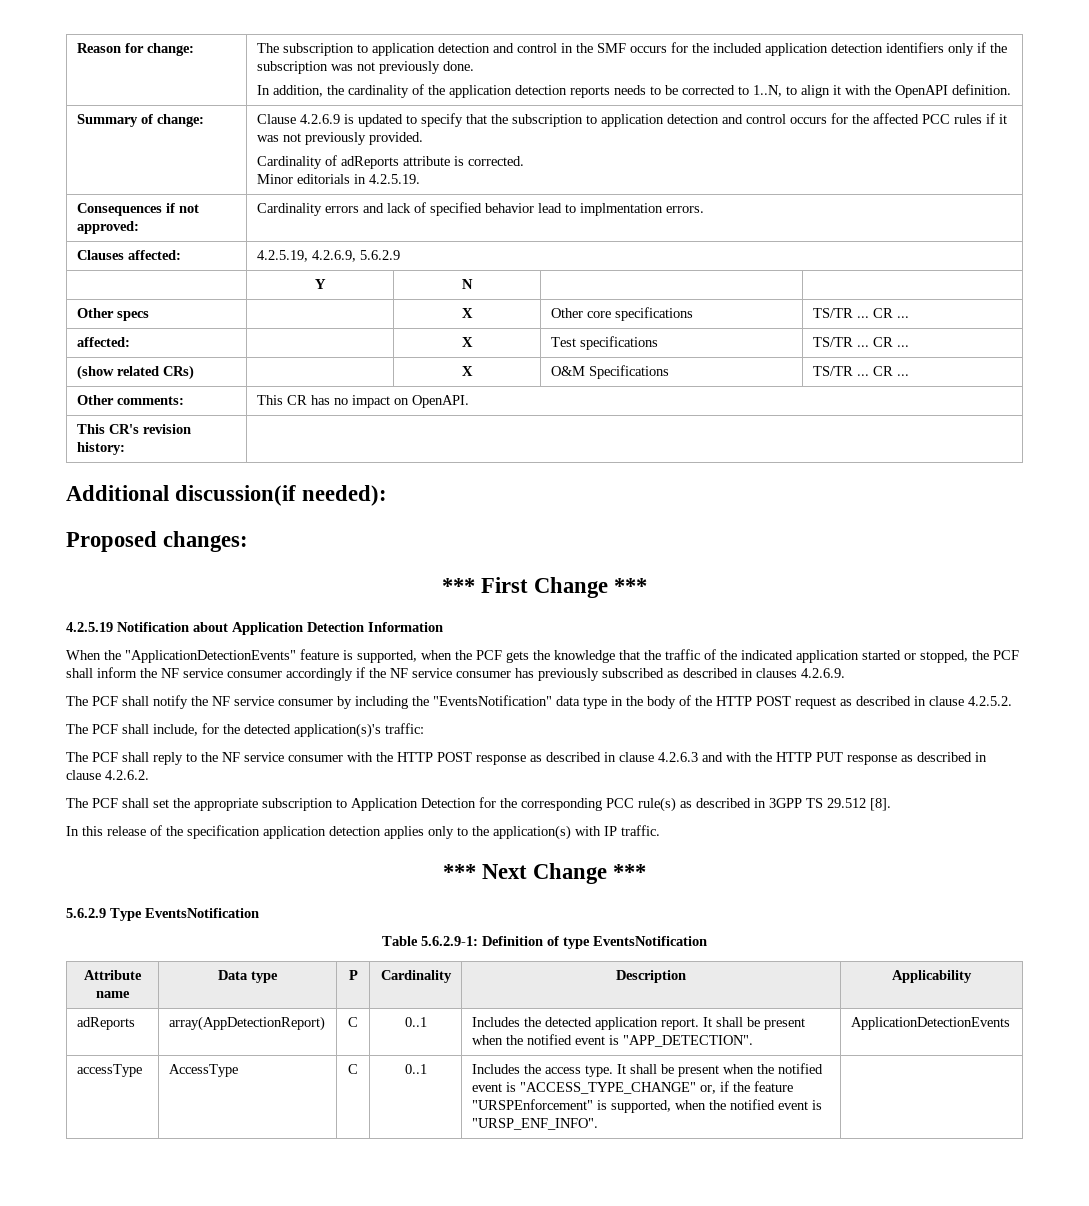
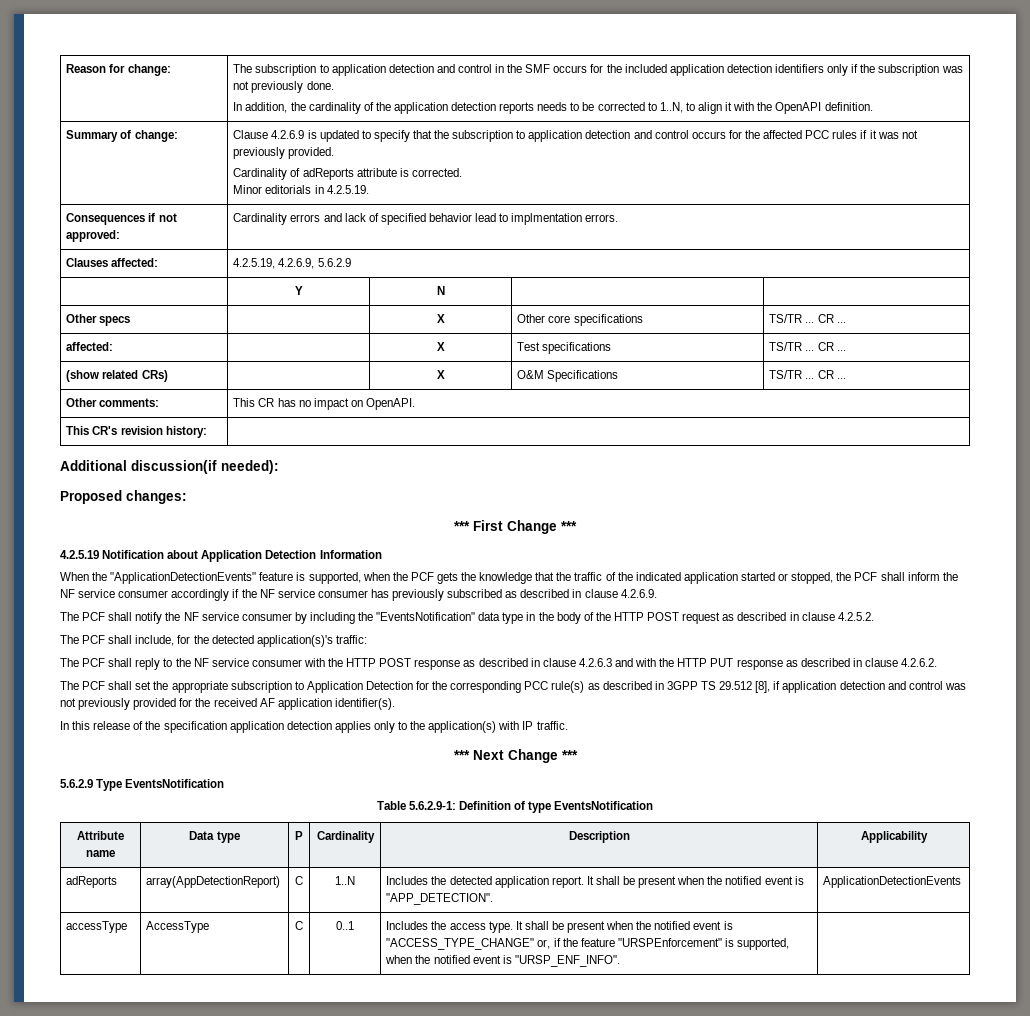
- When the "ApplicationDetectionEvents" feature is supported, when the PCF gets the knowledge that the traffic of the indicated application started or stopped, the PCF shall inform the NF service consumer accordingly if the NF service consumer has previously subscribed as described in clauses 4.2.6.9.
+ When the "ApplicationDetectionEvents" feature is supported, when the PCF gets the knowledge that the traffic of the indicated application started or stopped, the PCF shall inform the NF service consumer accordingly if the NF service consumer has previously subscribed as described in clause 4.2.6.9.
- The PCF shall set the appropriate subscription to Application Detection for the corresponding PCC rule(s) as described in 3GPP TS 29.512 [8].
+ The PCF shall set the appropriate subscription to Application Detection for the corresponding PCC rule(s) as described in 3GPP TS 29.512 [8], if application detection and control was not previously provided for the received AF application identifier(s).
- adReports | array(AppDetectionReport) | C | 0..1 | Includes the detected application report. It shall be present when the notified event is "APP_DETECTION". | ApplicationDetectionEvents
+ adReports | array(AppDetectionReport) | C | 1..N | Includes the detected application report. It shall be present when the notified event is "APP_DETECTION". | ApplicationDetectionEvents

